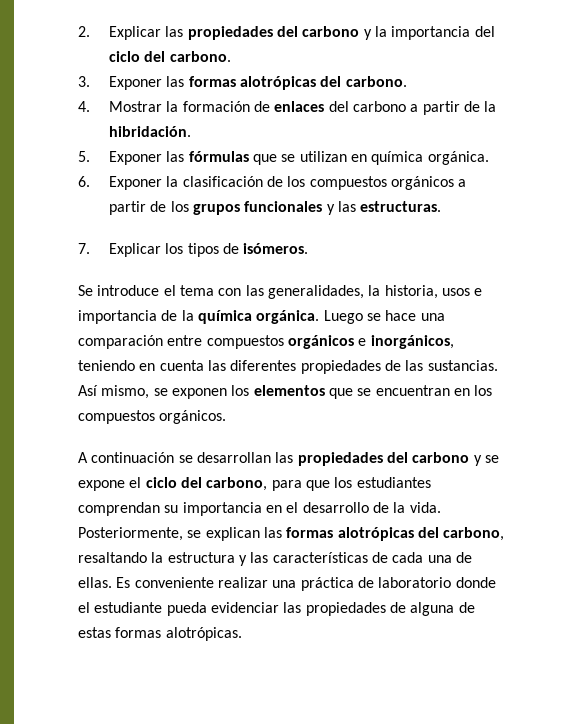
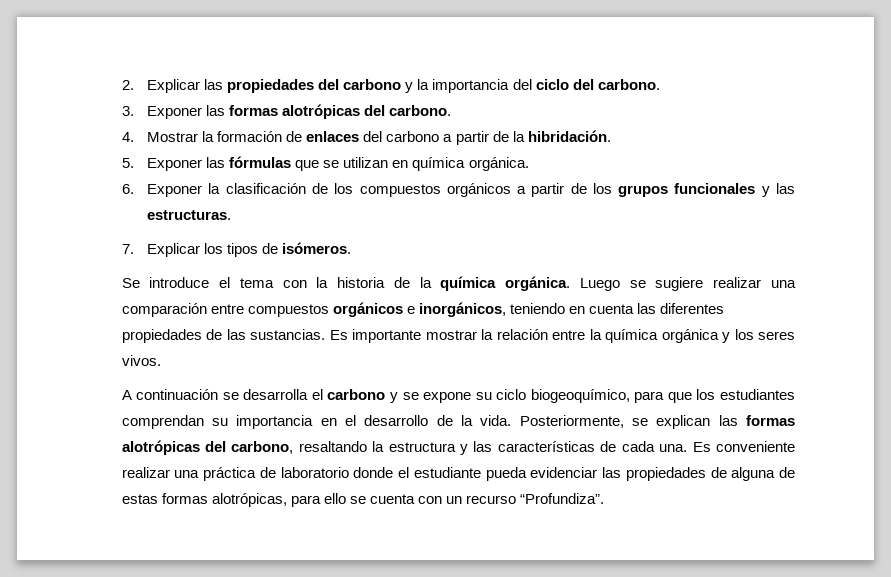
- Se introduce el tema con las generalidades, la historia, usos e importancia de la química orgánica.
+ Se introduce el tema con la historia de la química orgánica.
- Luego se hace una comparación entre compuestos orgánicos e inorgánicos, teniendo en cuenta las diferentes propiedades de las sustancias.
+ Luego se sugiere realizar una comparación entre compuestos orgánicos e inorgánicos, teniendo en cuenta las diferentes propiedades de las sustancias.
- Así mismo, se exponen los elementos que se encuentran en los compuestos orgánicos.
- A continuación se desarrollan las propiedades del carbono y se expone el ciclo del carbono, para que los estudiantes comprendan su importancia en el desarrollo de la vida.
+ Es importante mostrar la relación entre la química orgánica y los seres vivos.
+ A continuación se desarrolla el carbono y se expone su ciclo biogeoquímico, para que los estudiantes comprendan su importancia en el desarrollo de la vida.
- Posteriormente, se explican las formas alotrópicas del carbono, resaltando la estructura y las características de cada una de ellas.
+ Posteriormente, se explican las formas alotrópicas del carbono, resaltando la estructura y las características de cada una.
- Es conveniente realizar una práctica de laboratorio donde el estudiante pueda evidenciar las propiedades de alguna de estas formas alotrópicas.
+ Es conveniente realizar una práctica de laboratorio donde el estudiante pueda evidenciar las propiedades de alguna de estas formas alotrópicas, para ello se cuenta con un recurso “Profundiza”.

